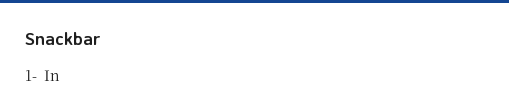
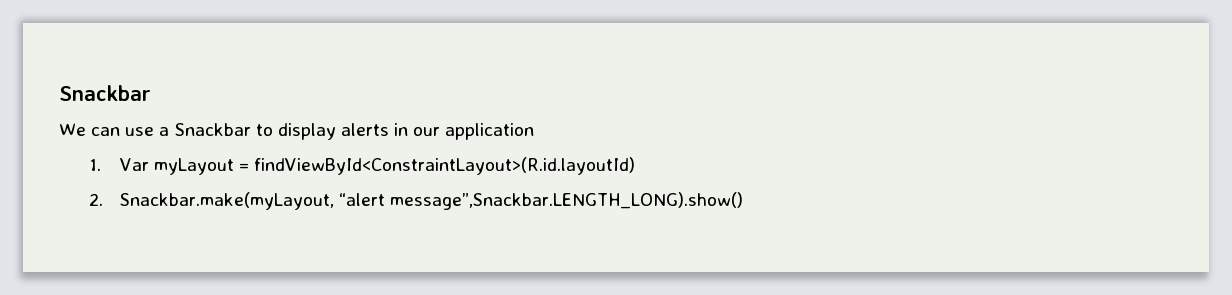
- 1- In
+ We can use a Snackbar to display alerts in our application
+ 1. Var myLayout = findViewById<ConstraintLayout>(R.id.layoutId)
+ 2. Snackbar.make(myLayout, “alert message”,Snackbar.LENGTH_LONG).show()

